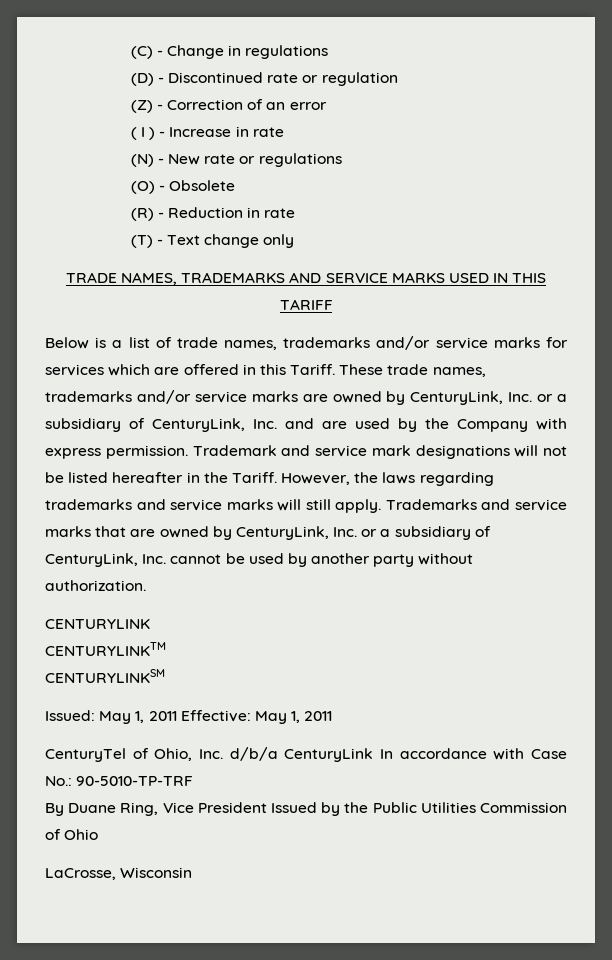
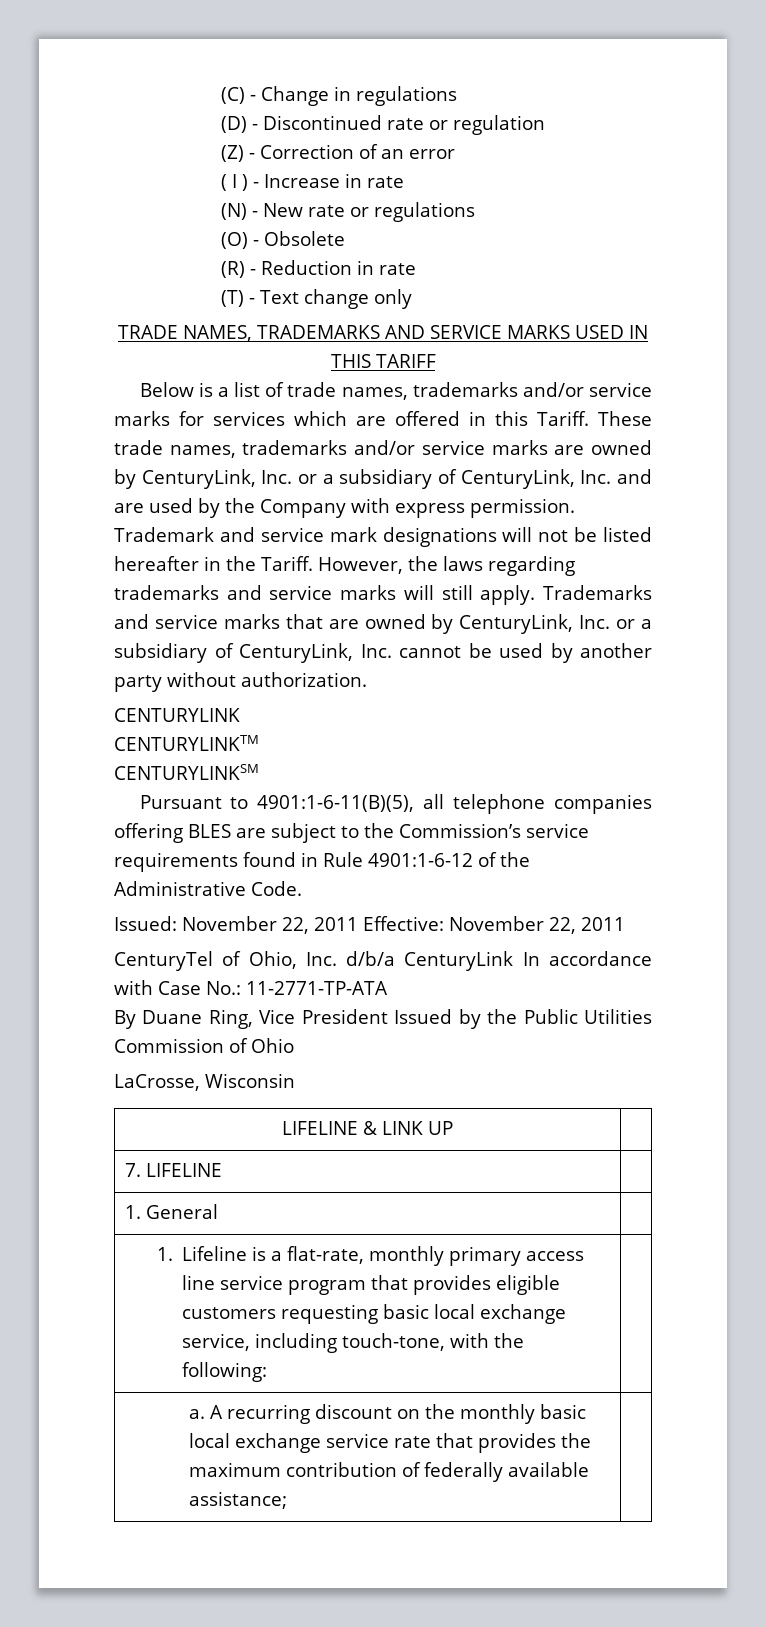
- Issued: May 1, 2011 Effective: May 1, 2011
+ Pursuant to 4901:1-6-11(B)(5), all telephone companies offering BLES are subject to the Commission’s service requirements found in Rule 4901:1-6-12 of the Administrative Code.
+ Issued: November 22, 2011 Effective: November 22, 2011
- CenturyTel of Ohio, Inc. d/b/a CenturyLink In accordance with Case No.: 90-5010-TP-TRF
+ CenturyTel of Ohio, Inc. d/b/a CenturyLink In accordance with Case No.: 11-2771-TP-ATA
+ LIFELINE & LINK UP |
+ 7. LIFELINE |
+ 1. General |
+ 1. Lifeline is a flat-rate, monthly primary access line service program that provides eligible customers requesting basic local exchange service, including touch-tone, with the following: |
+ a. A recurring discount on the monthly basic local exchange service rate that provides the maximum contribution of federally available assistance; |

